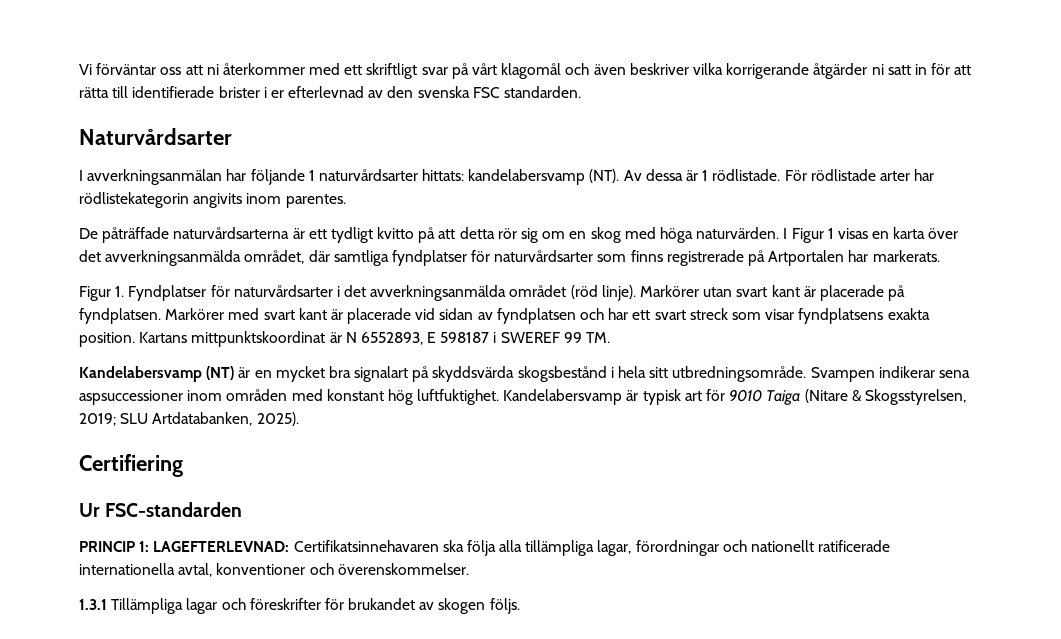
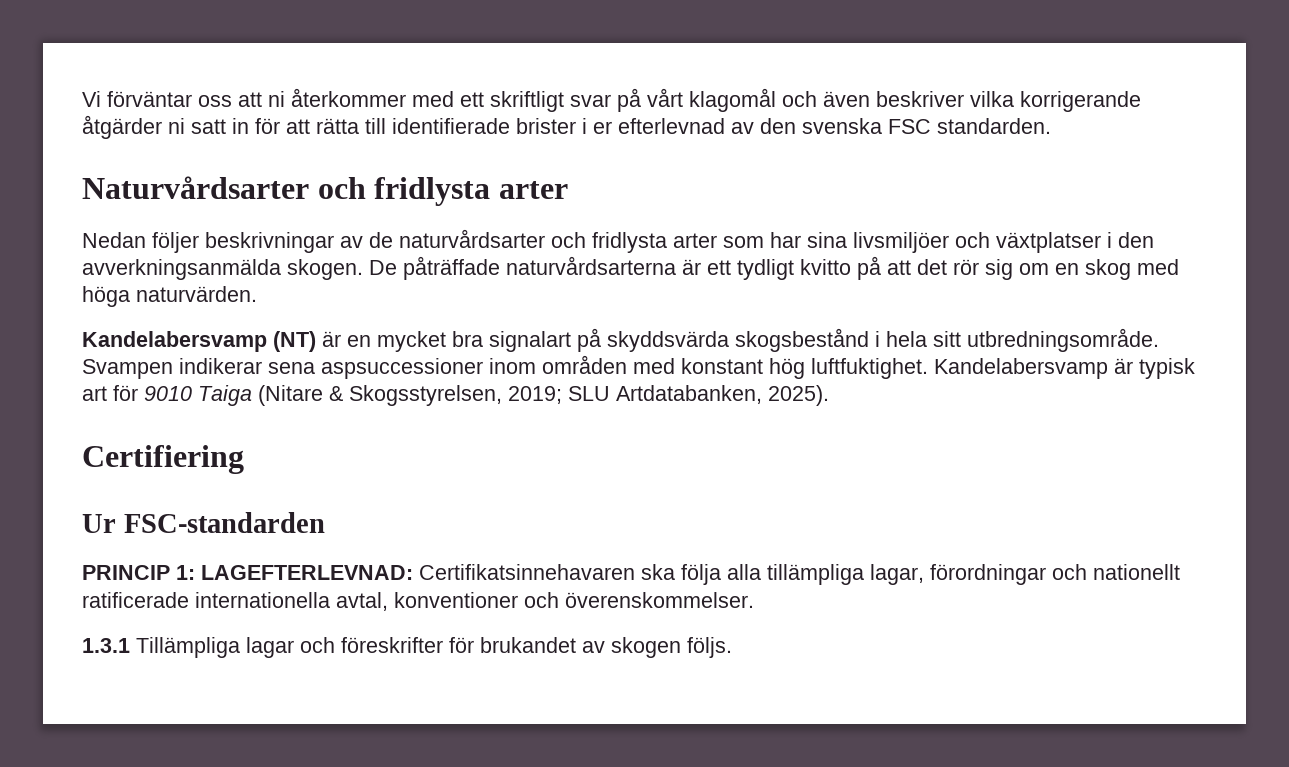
- Naturvårdsarter
- I avverkningsanmälan har följande 1 naturvårdsarter hittats: kandelabersvamp (NT). Av dessa är 1 rödlistade. För rödlistade arter har rödlistekategorin angivits inom parentes.
- De påträffade naturvårdsarterna är ett tydligt kvitto på att detta rör sig om en skog med höga naturvärden. I Figur 1 visas en karta över det avverkningsanmälda området, där samtliga fyndplatser för naturvårdsarter som finns registrerade på Artportalen har markerats.
- Figur 1. Fyndplatser för naturvårdsarter i det avverkningsanmälda området (röd linje). Markörer utan svart kant är placerade på fyndplatsen. Markörer med svart kant är placerade vid sidan av fyndplatsen och har ett svart streck som visar fyndplatsens exakta position. Kartans mittpunktskoordinat är N 6552893, E 598187 i SWEREF 99 TM.
+ Naturvårdsarter och fridlysta arter
+ Nedan följer beskrivningar av de naturvårdsarter och fridlysta arter som har sina livsmiljöer och växtplatser i den avverkningsanmälda skogen. De påträffade naturvårdsarterna är ett tydligt kvitto på att det rör sig om en skog med höga naturvärden.

